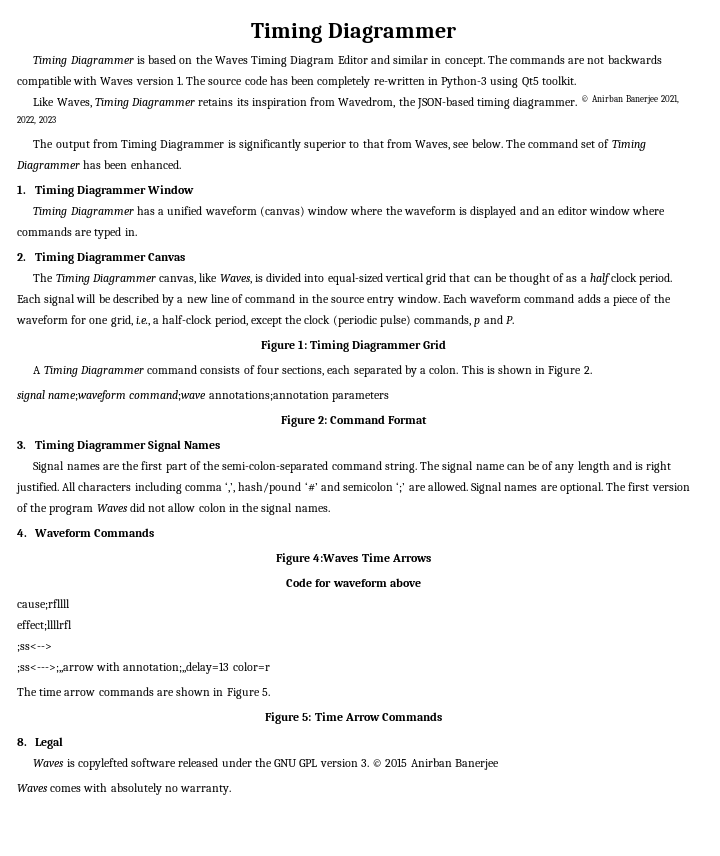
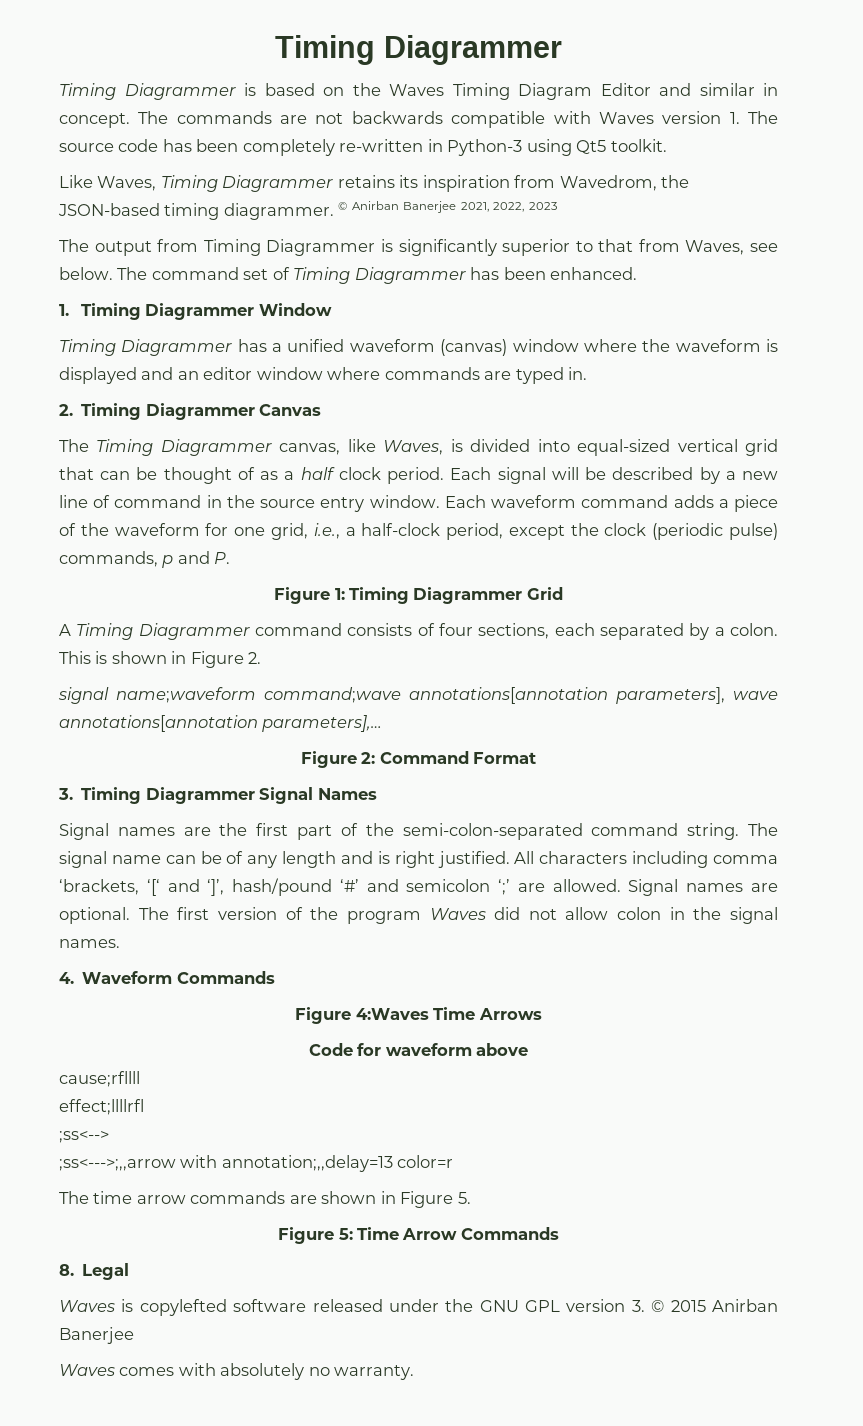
- signal name;waveform command;wave annotations;annotation parameters
+ signal name;waveform command;wave annotations[annotation parameters], wave annotations[annotation parameters],…
- All characters including comma ‘,’, hash/pound ‘#’ and semicolon ‘;’ are allowed.
+ All characters including comma ‘brackets, ‘[‘ and ‘]’, hash/pound ‘#’ and semicolon ‘;’ are allowed.

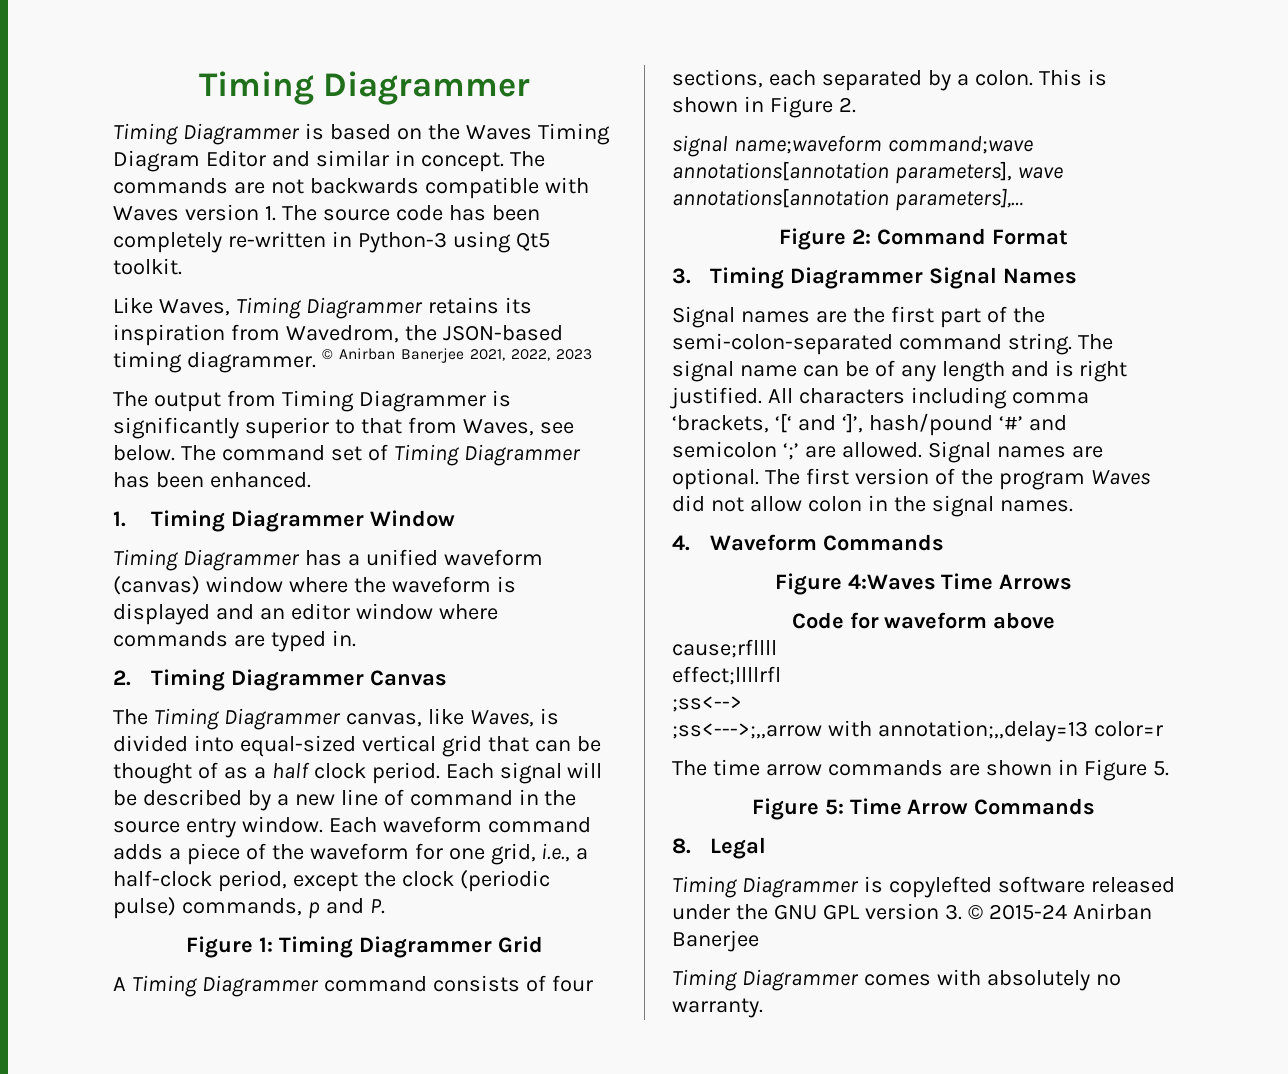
- Waves is copylefted software released under the GNU GPL version 3. © 2015 Anirban Banerjee
+ Timing Diagrammer is copylefted software released under the GNU GPL version 3. © 2015-24 Anirban Banerjee
- Waves comes with absolutely no warranty.
+ Timing Diagrammer comes with absolutely no warranty.

